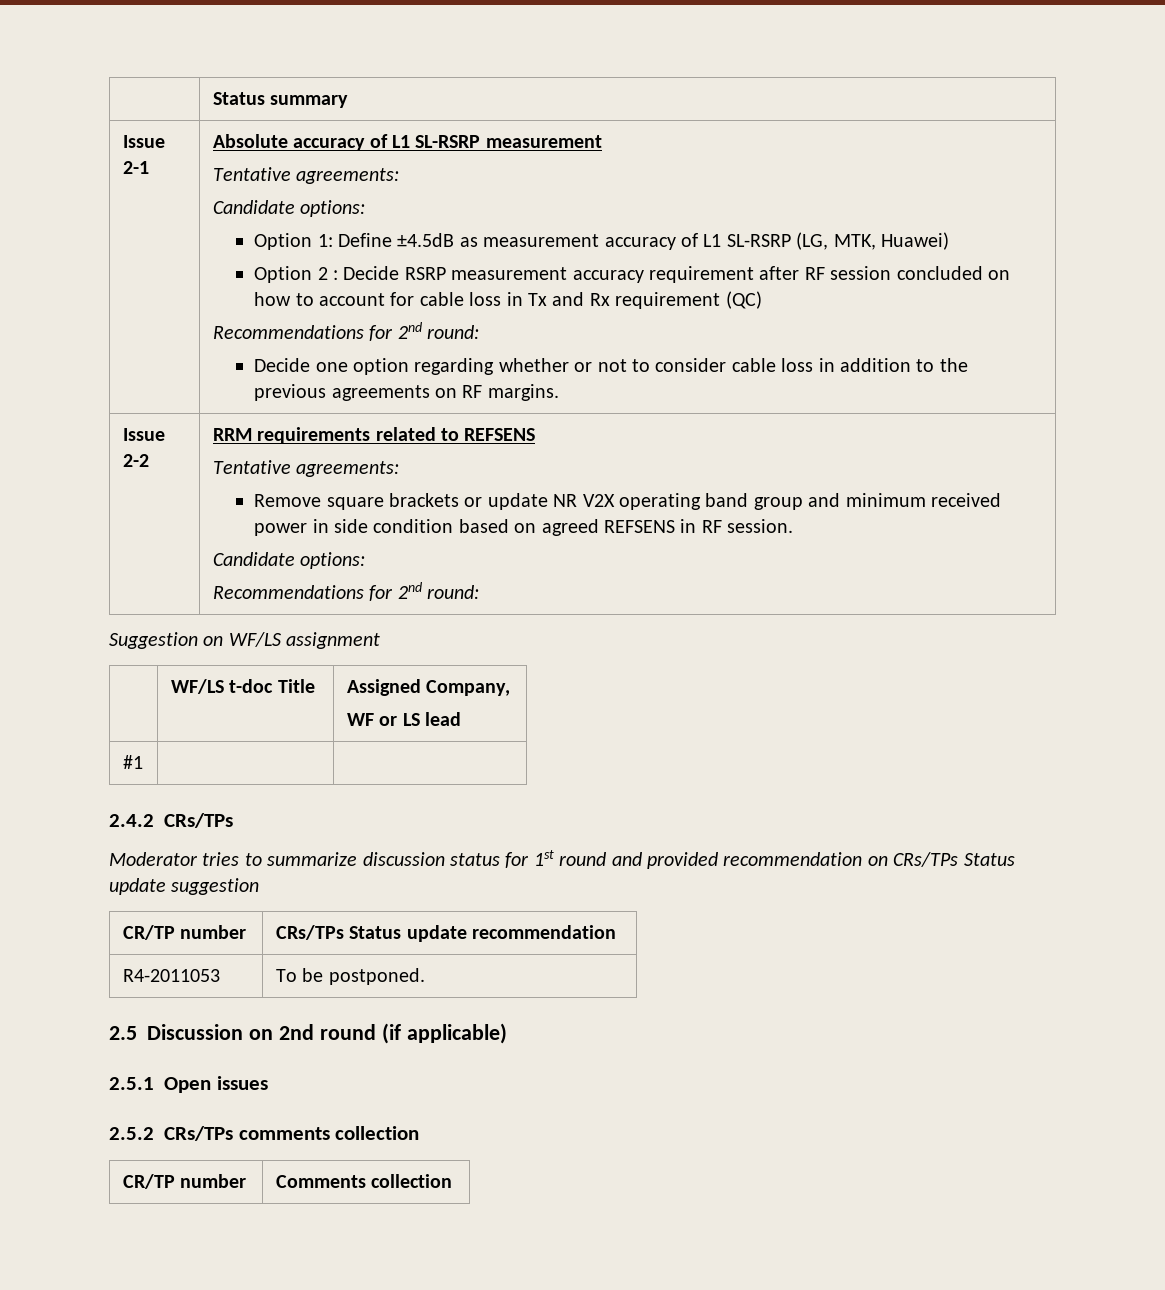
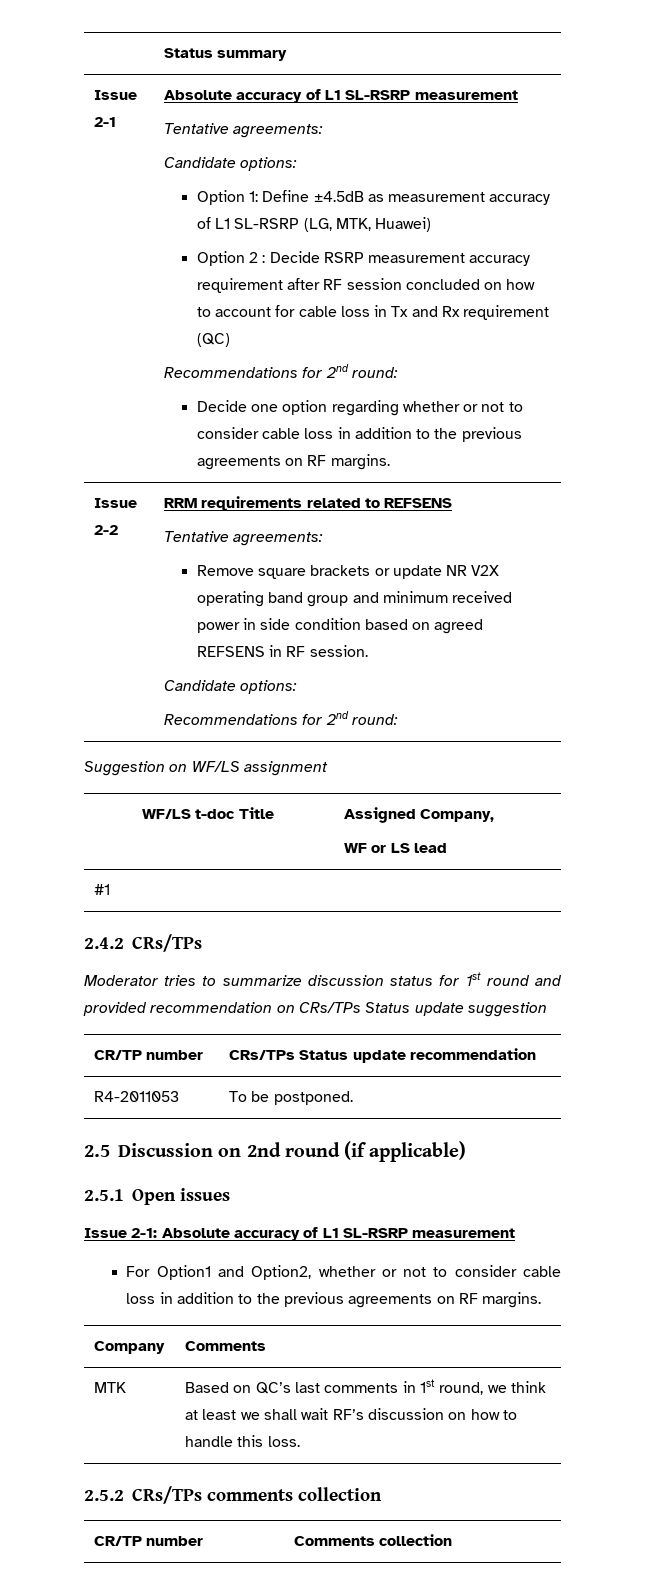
+ Issue 2-1: Absolute accuracy of L1 SL-RSRP measurement
+ For Option1 and Option2, whether or not to consider cable loss in addition to the previous agreements on RF margins.
+ Company | Comments
+ MTK | Based on QC’s last comments in 1st round, we think at least we shall wait RF’s discussion on how to handle this loss.

